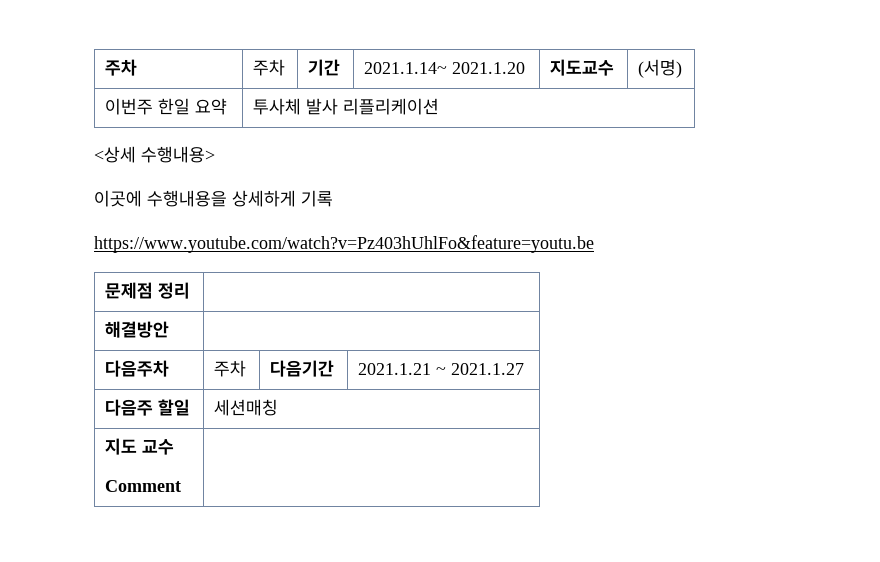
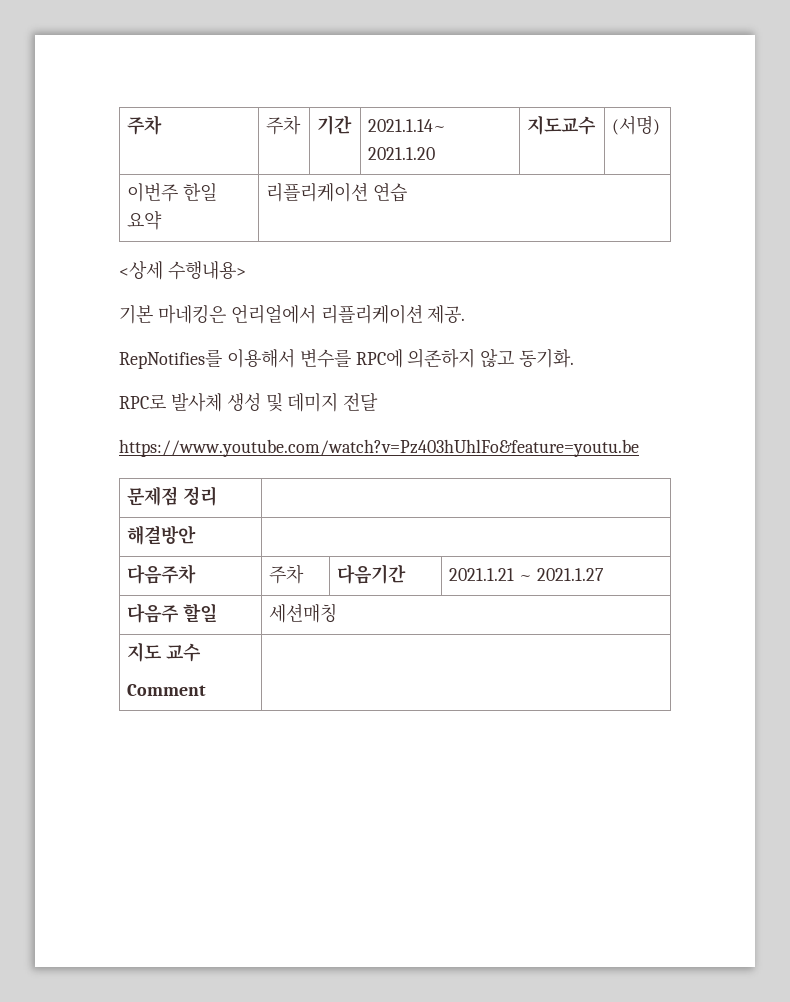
- 이번주 한일 요약 | 투사체 발사 리플리케이션
+ 이번주 한일 요약 | 리플리케이션 연습
- 이곳에 수행내용을 상세하게 기록
+ 기본 마네킹은 언리얼에서 리플리케이션 제공.
+ RepNotifies를 이용해서 변수를 RPC에 의존하지 않고 동기화.
+ RPC로 발사체 생성 및 데미지 전달

